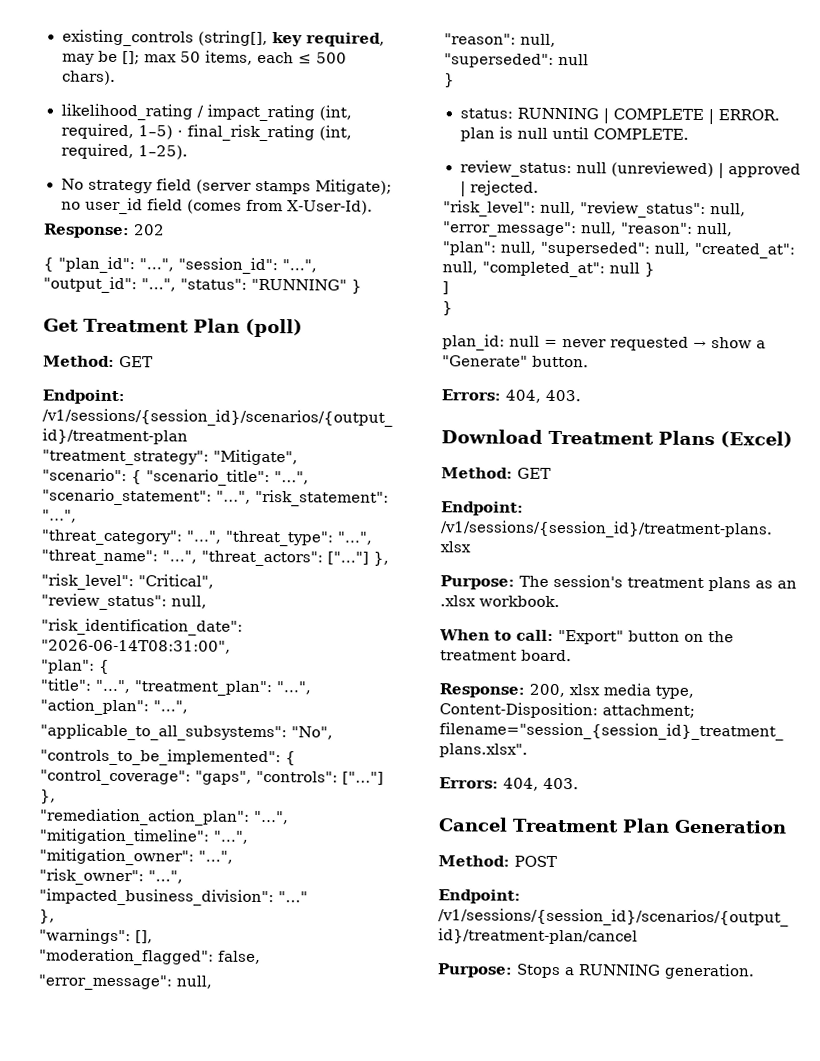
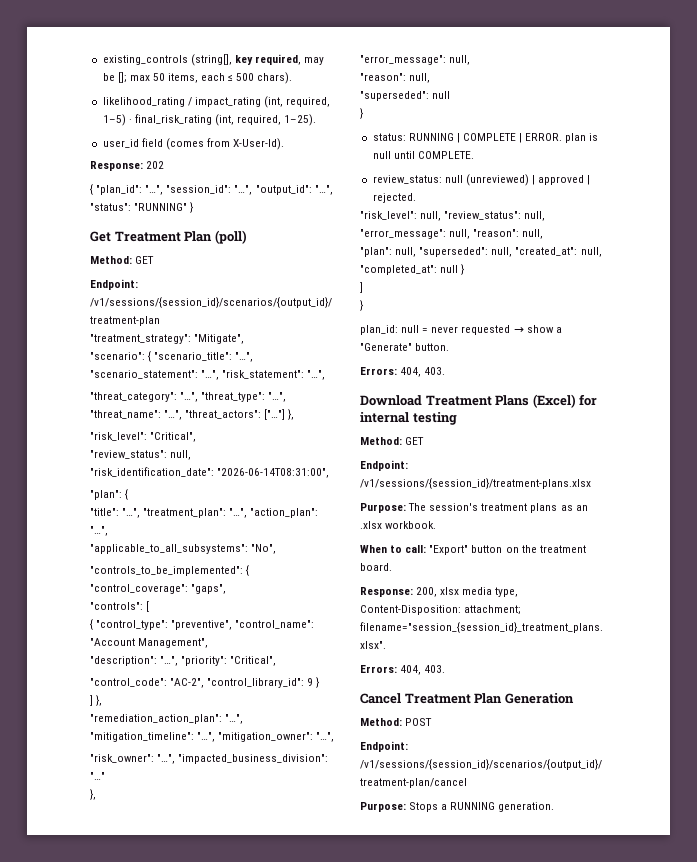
- No strategy field (server stamps Mitigate); no user_id field (comes from X-User-Id).
+ user_id field (comes from X-User-Id).
- "controls_to_be_implemented": { "control_coverage": "gaps", "controls": ["…"] },
+ "controls_to_be_implemented": { "control_coverage": "gaps",
+ "controls": [
+ { "control_type": "preventive", "control_name": "Account Management",
+ "description": "…", "priority": "Critical",
+ "control_code": "AC-2", "control_library_id": 9 }
+ ] },
- "warnings": [],
- "moderation_flagged": false,
- Download Treatment Plans (Excel)
+ Download Treatment Plans (Excel) for internal testing

